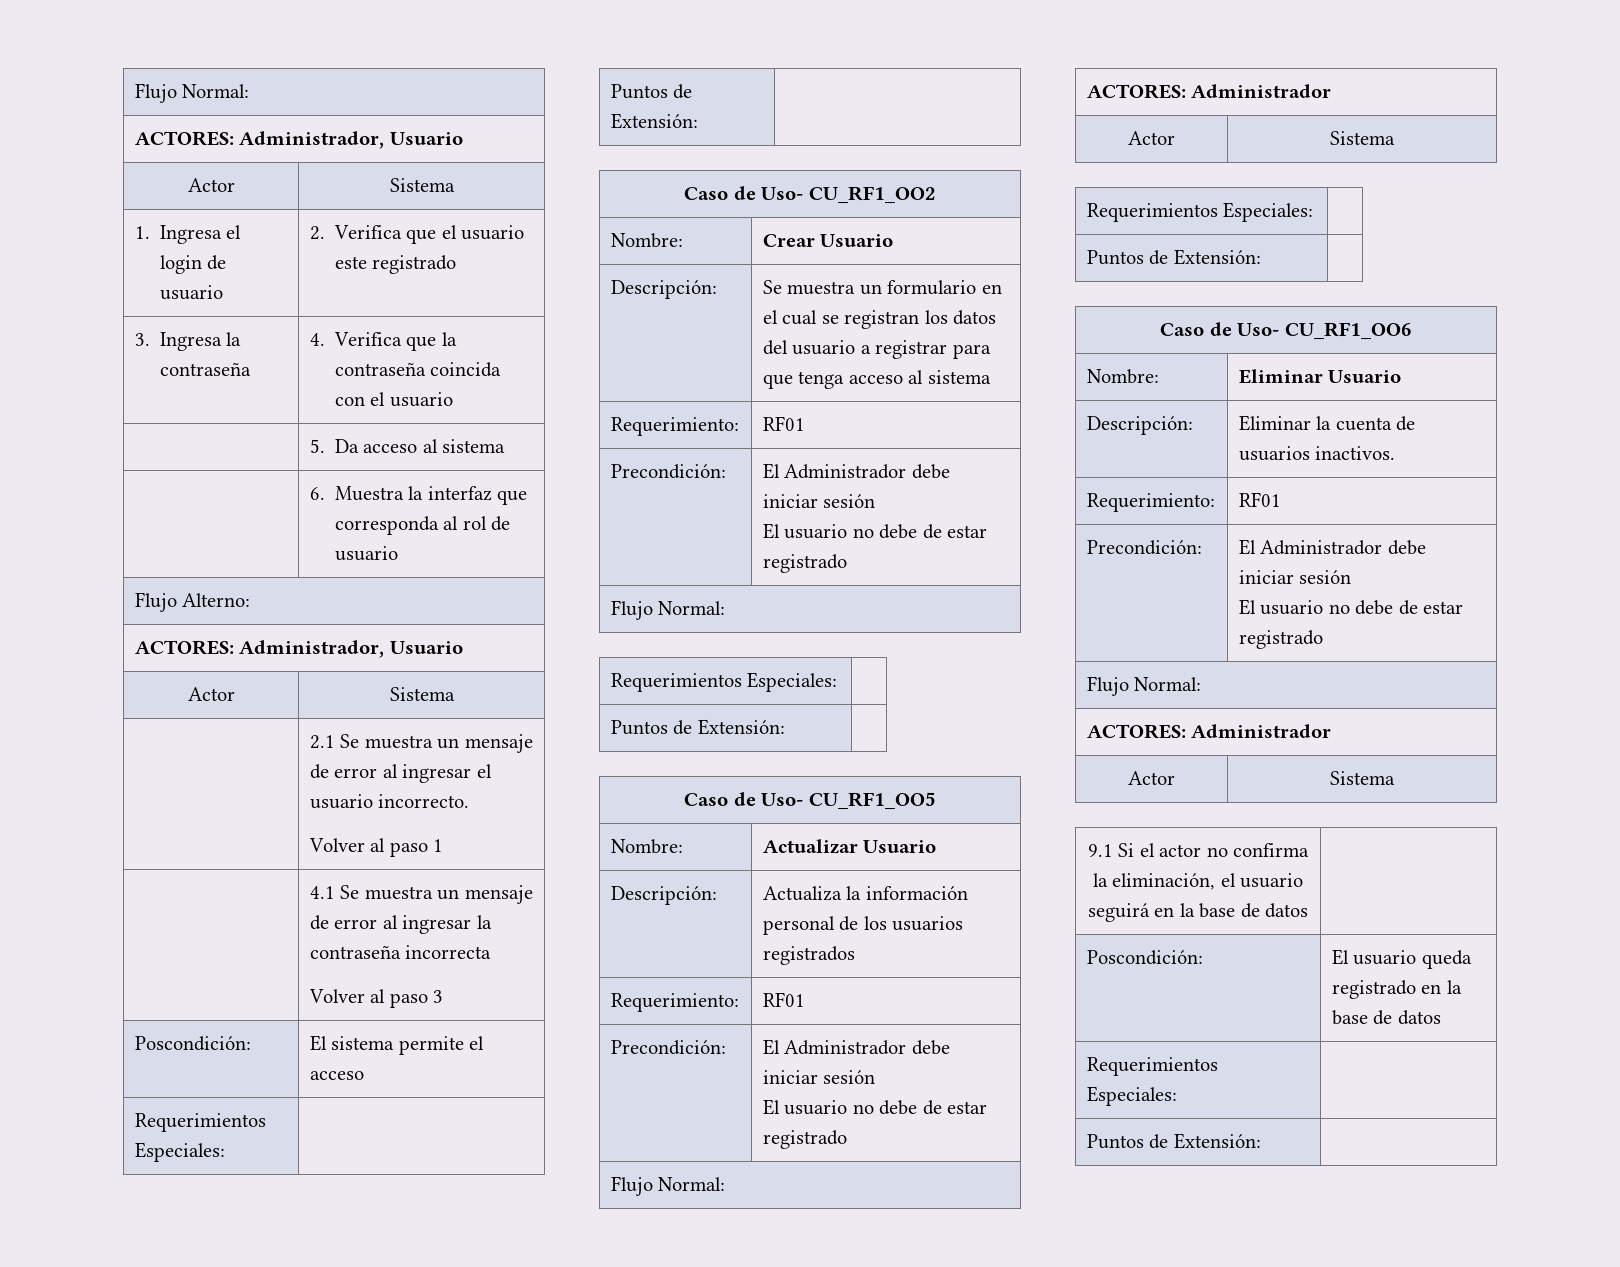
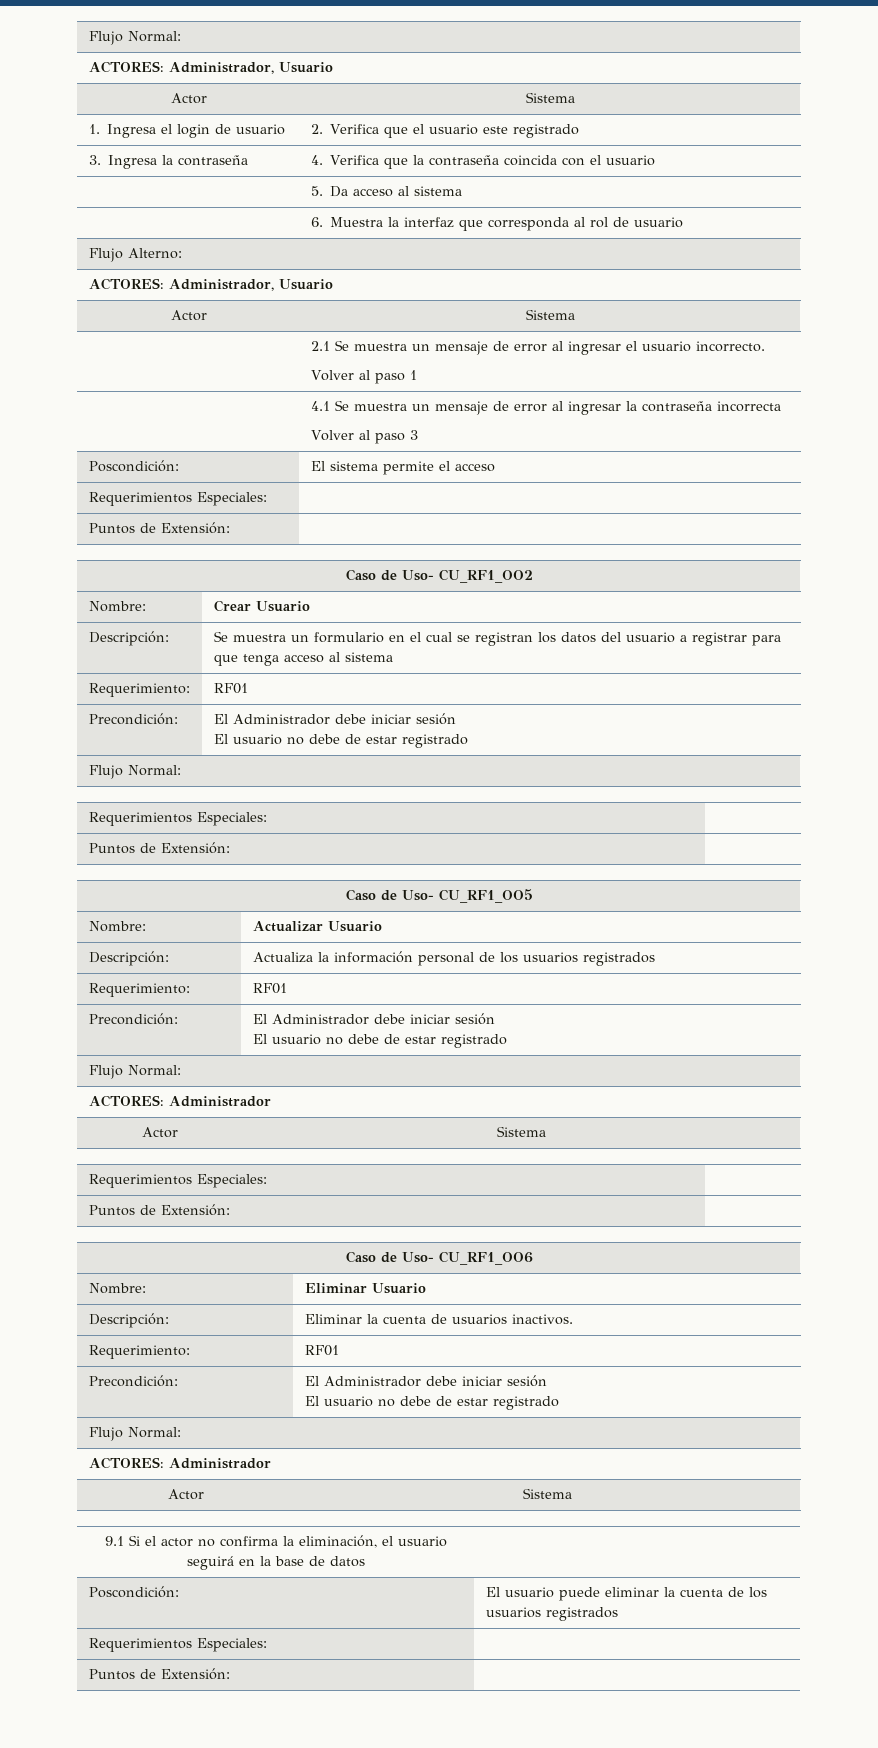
- Poscondición: | El usuario queda registrado en la base de datos
+ Poscondición: | El usuario puede eliminar la cuenta de los usuarios registrados

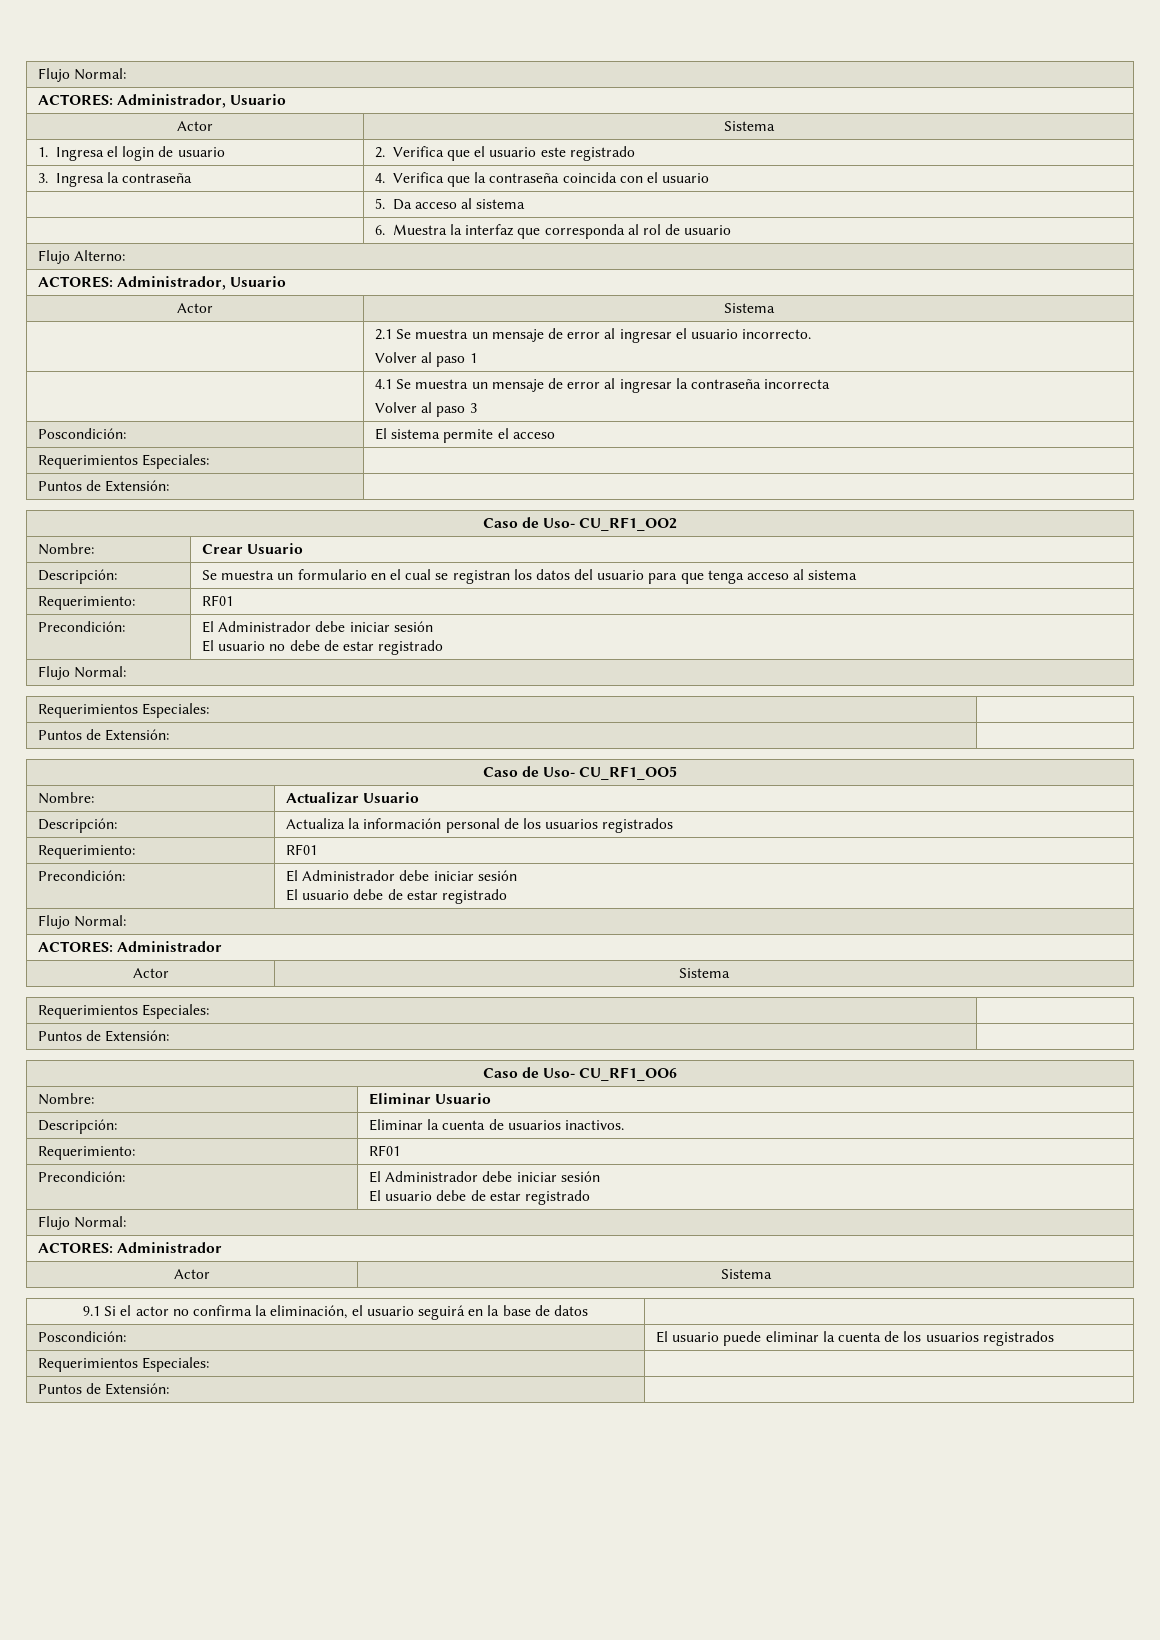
- Descripción: | Se muestra un formulario en el cual se registran los datos del usuario a registrar para que tenga acceso al sistema
+ Descripción: | Se muestra un formulario en el cual se registran los datos del usuario para que tenga acceso al sistema
  Descripción: | Actualiza la información personal de los usuarios registrados
  Requerimiento: | RF01
  Precondición: | El Administrador debe iniciar sesión
- El usuario no debe de estar registrado
+ El usuario debe de estar registrado
  Descripción: | Eliminar la cuenta de usuarios inactivos.
  Requerimiento: | RF01
  Precondición: | El Administrador debe iniciar sesión
- El usuario no debe de estar registrado
+ El usuario debe de estar registrado

